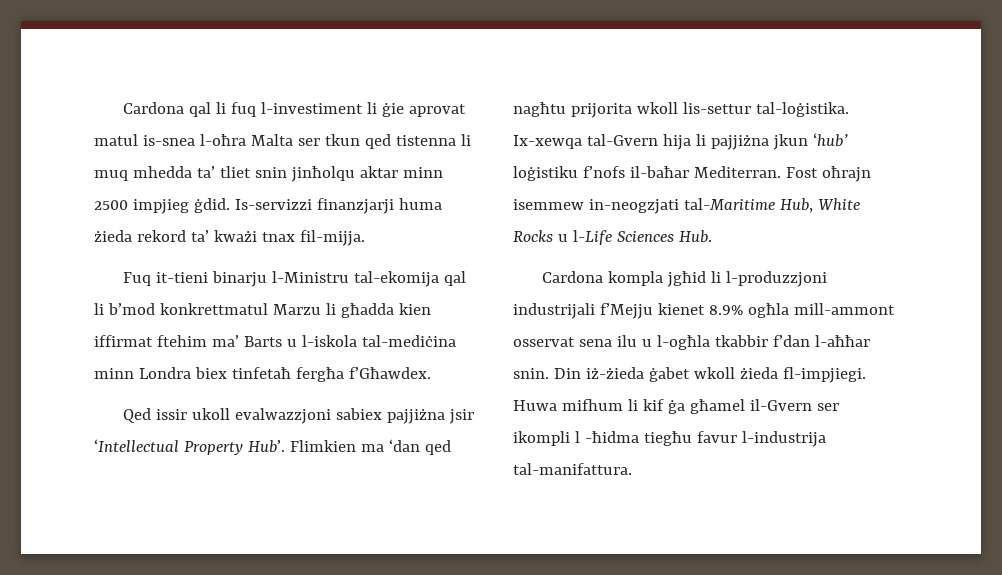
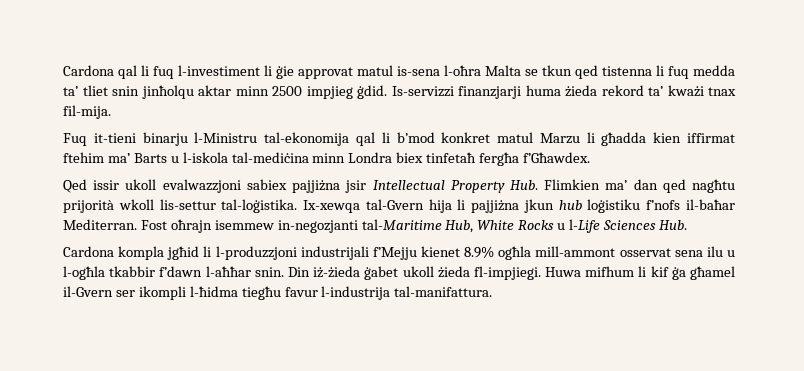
- Cardona qal li fuq l-investiment li ġie aprovat matul is-snea l-oħra Malta ser tkun qed tistenna li muq mhedda ta’ tliet snin jinħolqu aktar minn 2500 impjieg ġdid.
+ Cardona qal li fuq l-investiment li ġie approvat matul is-sena l-oħra Malta se tkun qed tistenna li fuq medda ta’ tliet snin jinħolqu aktar minn 2500 impjieg ġdid.
- Is-servizzi finanzjarji huma żieda rekord ta’ kważi tnax fil-mijja.
+ Is-servizzi finanzjarji huma żieda rekord ta’ kważi tnax fil-mija.
- Fuq it-tieni binarju l-Ministru tal-ekomija qal li b’mod konkrettmatul Marzu li għadda kien iffirmat ftehim ma’ Barts u l-iskola tal-mediċina minn Londra biex tinfetaħ fergħa f’Għawdex.
+ Fuq it-tieni binarju l-Ministru tal-ekonomija qal li b’mod konkret matul Marzu li għadda kien iffirmat ftehim ma’ Barts u l-iskola tal-mediċina minn Londra biex tinfetaħ fergħa f’Għawdex.
- Qed issir ukoll evalwazzjoni sabiex pajjiżna jsir ‘Intellectual Property Hub’. Flimkien ma ‘dan qed nagħtu prijorita wkoll lis-settur tal-loġistika.
+ Qed issir ukoll evalwazzjoni sabiex pajjiżna jsir Intellectual Property Hub. Flimkien ma’ dan qed nagħtu prijorità wkoll lis-settur tal-loġistika.
- Ix-xewqa tal-Gvern hija li pajjiżna jkun ‘hub’ loġistiku f’nofs il-baħar Mediterran.
+ Ix-xewqa tal-Gvern hija li pajjiżna jkun hub loġistiku f’nofs il-baħar Mediterran.
- Fost oħrajn isemmew in-neogzjati tal-Maritime Hub, White Rocks u l-Life Sciences Hub.
+ Fost oħrajn isemmew in-negozjanti tal-Maritime Hub, White Rocks u l-Life Sciences Hub.
- Cardona kompla jgħid li l-produzzjoni industrijali f’Mejju kienet 8.9% ogħla mill-ammont osservat sena ilu u l-ogħla tkabbir f’dan l-aħħar snin.
+ Cardona kompla jgħid li l-produzzjoni industrijali f’Mejju kienet 8.9% ogħla mill-ammont osservat sena ilu u l-ogħla tkabbir f’dawn l-aħħar snin.
- Din iż-żieda ġabet wkoll żieda fl-impjiegi.
+ Din iż-żieda ġabet ukoll żieda fl-impjiegi.
- Huwa mifhum li kif ġa għamel il-Gvern ser ikompli l -ħidma tiegħu favur l-industrija tal-manifattura.
+ Huwa mifhum li kif ġa għamel il-Gvern ser ikompli l-ħidma tiegħu favur l-industrija tal-manifattura.

